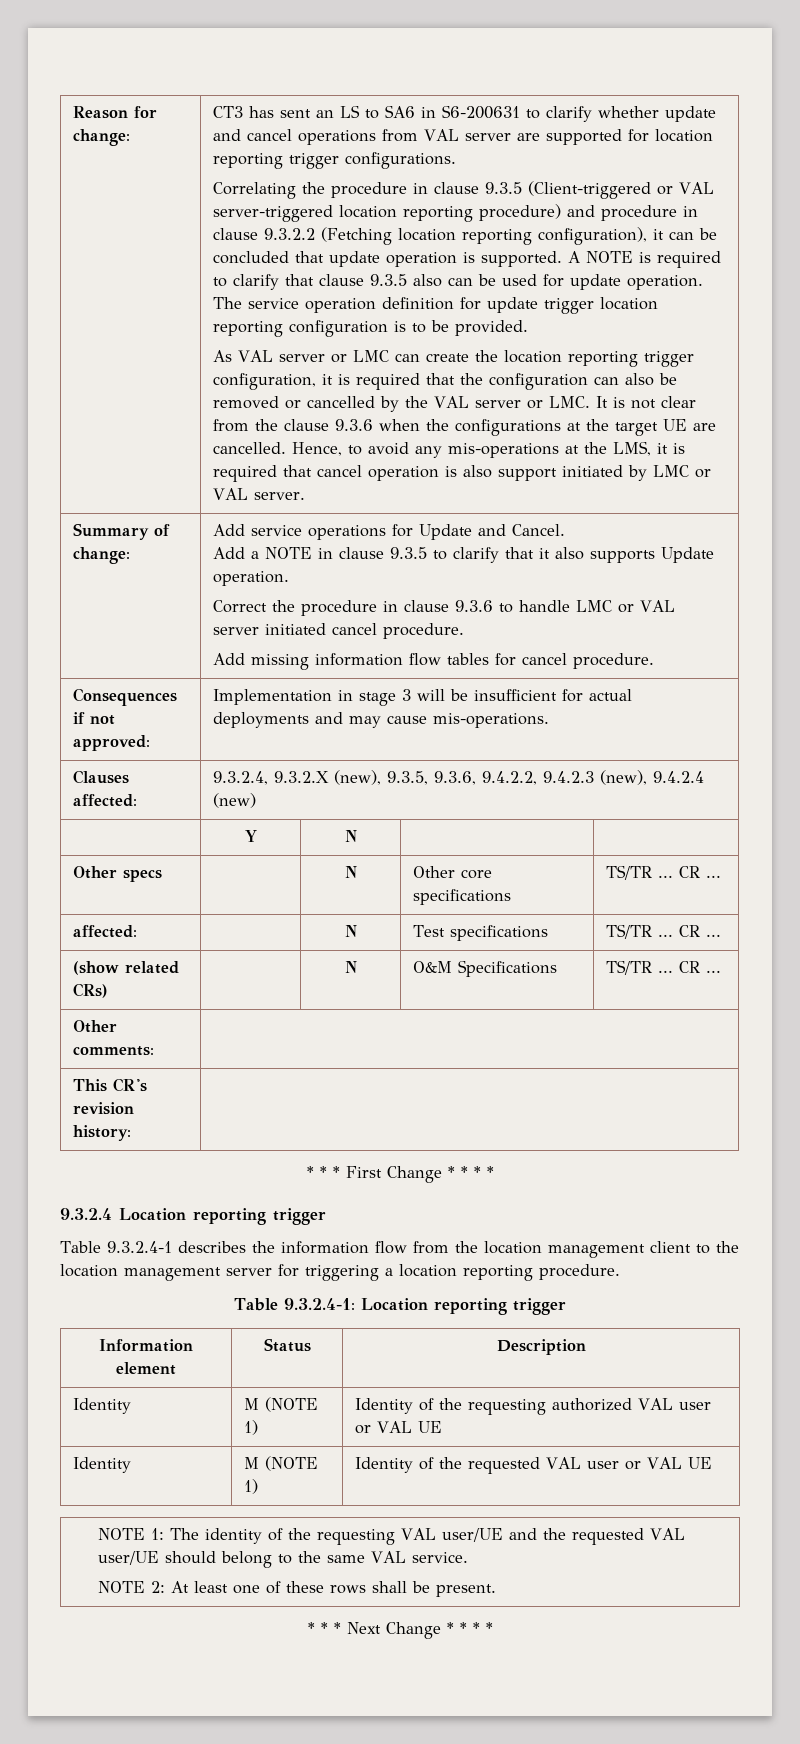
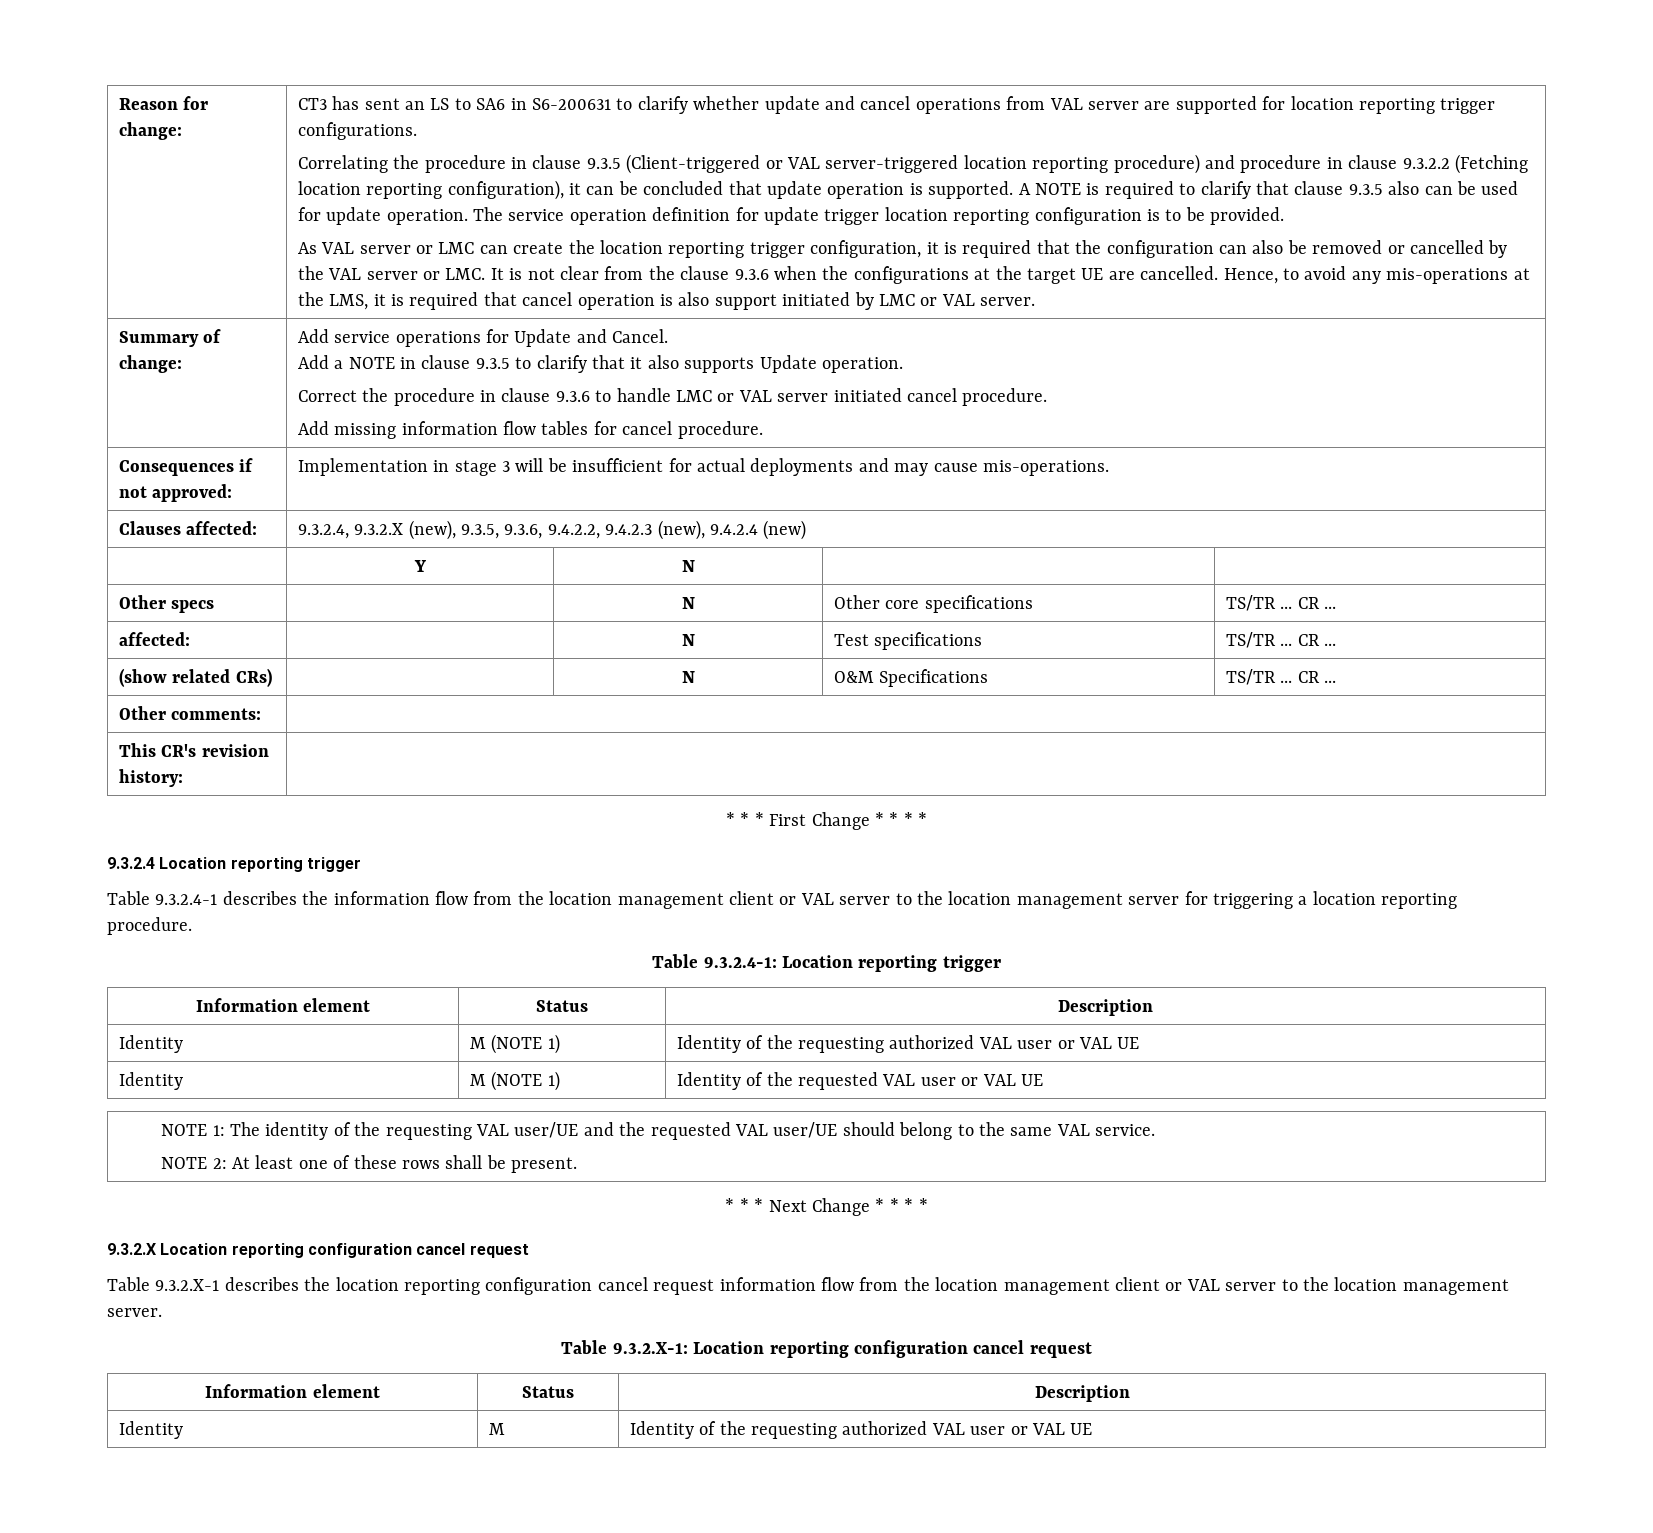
- Table 9.3.2.4-1 describes the information flow from the location management client to the location management server for triggering a location reporting procedure.
+ Table 9.3.2.4-1 describes the information flow from the location management client or VAL server to the location management server for triggering a location reporting procedure.
+ 9.3.2.X Location reporting configuration cancel request
+ Table 9.3.2.X-1 describes the location reporting configuration cancel request information flow from the location management client or VAL server to the location management server.
+ Table 9.3.2.X-1: Location reporting configuration cancel request
+ Information element | Status | Description
+ Identity | M | Identity of the requesting authorized VAL user or VAL UE

